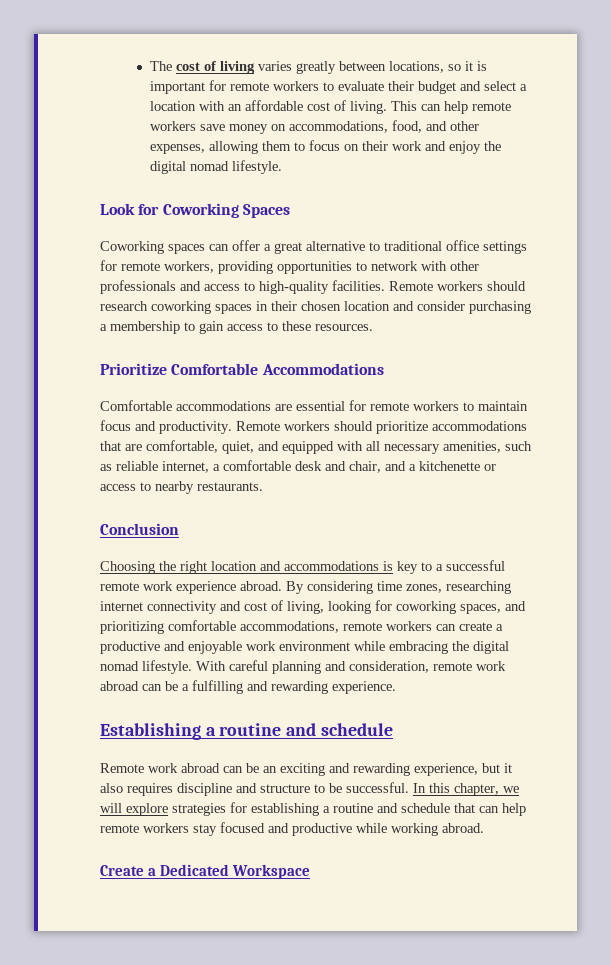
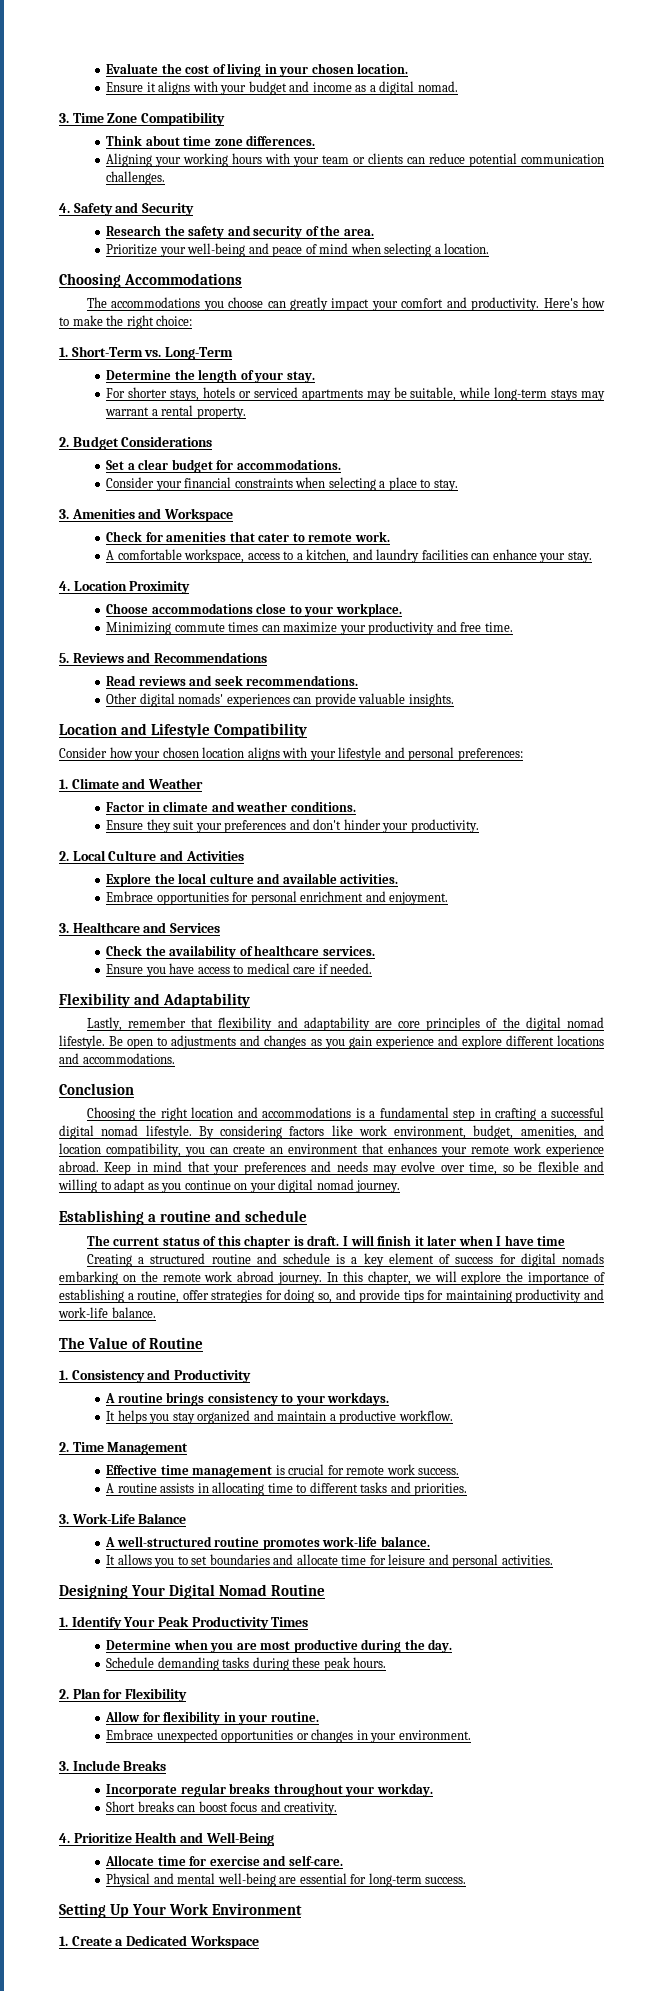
- The cost of living varies greatly between locations, so it is important for remote workers to evaluate their budget and select a location with an affordable cost of living. This can help remote workers save money on accommodations, food, and other expenses, allowing them to focus on their work and enjoy the digital nomad lifestyle.
- Look for Coworking Spaces
- Coworking spaces can offer a great alternative to traditional office settings for remote workers, providing opportunities to network with other professionals and access to high-quality facilities. Remote workers should research coworking spaces in their chosen location and consider purchasing a membership to gain access to these resources.
- Prioritize Comfortable Accommodations
- Comfortable accommodations are essential for remote workers to maintain focus and productivity. Remote workers should prioritize accommodations that are comfortable, quiet, and equipped with all necessary amenities, such as reliable internet, a comfortable desk and chair, and a kitchenette or access to nearby restaurants.
+ Evaluate the cost of living in your chosen location.
+ Ensure it aligns with your budget and income as a digital nomad.
+ 3. Time Zone Compatibility
+ Think about time zone differences.
+ Aligning your working hours with your team or clients can reduce potential communication challenges.
+ 4. Safety and Security
+ Research the safety and security of the area.
+ Prioritize your well-being and peace of mind when selecting a location.
+ Choosing Accommodations
+ The accommodations you choose can greatly impact your comfort and productivity. Here's how to make the right choice:
+ 1. Short-Term vs. Long-Term
+ Determine the length of your stay.
+ For shorter stays, hotels or serviced apartments may be suitable, while long-term stays may warrant a rental property.
+ 2. Budget Considerations
+ Set a clear budget for accommodations.
+ Consider your financial constraints when selecting a place to stay.
+ 3. Amenities and Workspace
+ Check for amenities that cater to remote work.
+ A comfortable workspace, access to a kitchen, and laundry facilities can enhance your stay.
+ 4. Location Proximity
+ Choose accommodations close to your workplace.
+ Minimizing commute times can maximize your productivity and free time.
+ 5. Reviews and Recommendations
+ Read reviews and seek recommendations.
+ Other digital nomads' experiences can provide valuable insights.
+ Location and Lifestyle Compatibility
+ Consider how your chosen location aligns with your lifestyle and personal preferences:
+ 1. Climate and Weather
+ Factor in climate and weather conditions.
+ Ensure they suit your preferences and don't hinder your productivity.
+ 2. Local Culture and Activities
+ Explore the local culture and available activities.
+ Embrace opportunities for personal enrichment and enjoyment.
+ 3. Healthcare and Services
+ Check the availability of healthcare services.
+ Ensure you have access to medical care if needed.
+ Flexibility and Adaptability
+ Lastly, remember that flexibility and adaptability are core principles of the digital nomad lifestyle. Be open to adjustments and changes as you gain experience and explore different locations and accommodations.
- Choosing the right location and accommodations is key to a successful remote work experience abroad. By considering time zones, researching internet connectivity and cost of living, looking for coworking spaces, and prioritizing comfortable accommodations, remote workers can create a productive and enjoyable work environment while embracing the digital nomad lifestyle. With careful planning and consideration, remote work abroad can be a fulfilling and rewarding experience.
+ Choosing the right location and accommodations is a fundamental step in crafting a successful digital nomad lifestyle. By considering factors like work environment, budget, amenities, and location compatibility, you can create an environment that enhances your remote work experience abroad. Keep in mind that your preferences and needs may evolve over time, so be flexible and willing to adapt as you continue on your digital nomad journey.
- Remote work abroad can be an exciting and rewarding experience, but it also requires discipline and structure to be successful.
+ The current status of this chapter is draft. I will finish it later when I have time
+ Creating a structured routine and schedule is a key element of success for digital nomads embarking on the remote work abroad journey.
- In this chapter, we will explore strategies for establishing a routine and schedule that can help remote workers stay focused and productive while working abroad.
- Create a Dedicated Workspace
+ In this chapter, we will explore the importance of establishing a routine, offer strategies for doing so, and provide tips for maintaining productivity and work-life balance.
+ The Value of Routine
+ 1. Consistency and Productivity
+ A routine brings consistency to your workdays.
+ It helps you stay organized and maintain a productive workflow.
+ 2. Time Management
+ Effective time management is crucial for remote work success.
+ A routine assists in allocating time to different tasks and priorities.
+ 3. Work-Life Balance
+ A well-structured routine promotes work-life balance.
+ It allows you to set boundaries and allocate time for leisure and personal activities.
+ Designing Your Digital Nomad Routine
+ 1. Identify Your Peak Productivity Times
+ Determine when you are most productive during the day.
+ Schedule demanding tasks during these peak hours.
+ 2. Plan for Flexibility
+ Allow for flexibility in your routine.
+ Embrace unexpected opportunities or changes in your environment.
+ 3. Include Breaks
+ Incorporate regular breaks throughout your workday.
+ Short breaks can boost focus and creativity.
+ 4. Prioritize Health and Well-Being
+ Allocate time for exercise and self-care.
+ Physical and mental well-being are essential for long-term success.
+ Setting Up Your Work Environment
+ 1. Create a Dedicated Workspace

